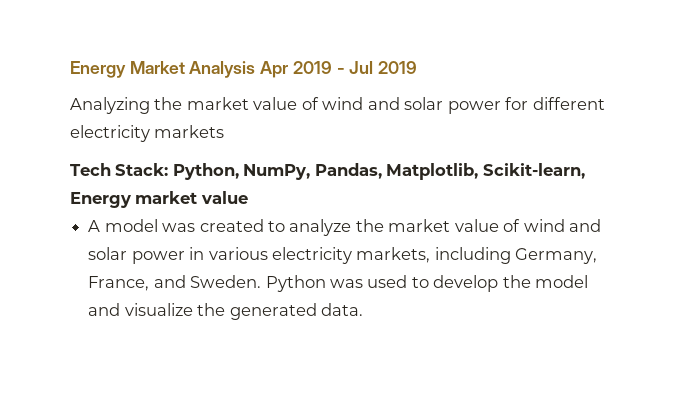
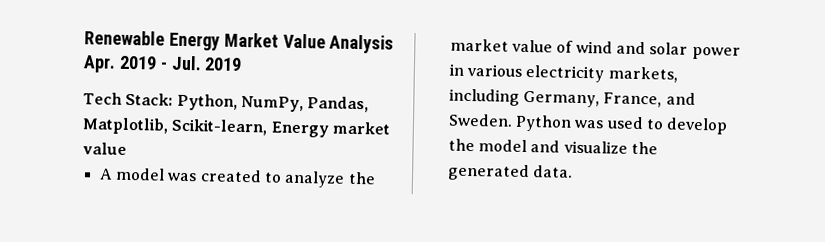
- Energy Market Analysis Apr 2019 - Jul 2019
- Analyzing the market value of wind and solar power for different electricity markets
+ Renewable Energy Market Value Analysis Apr. 2019 - Jul. 2019

